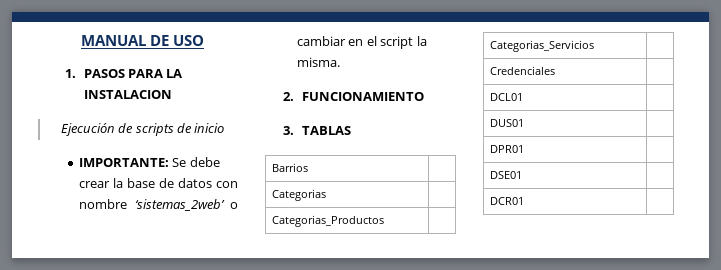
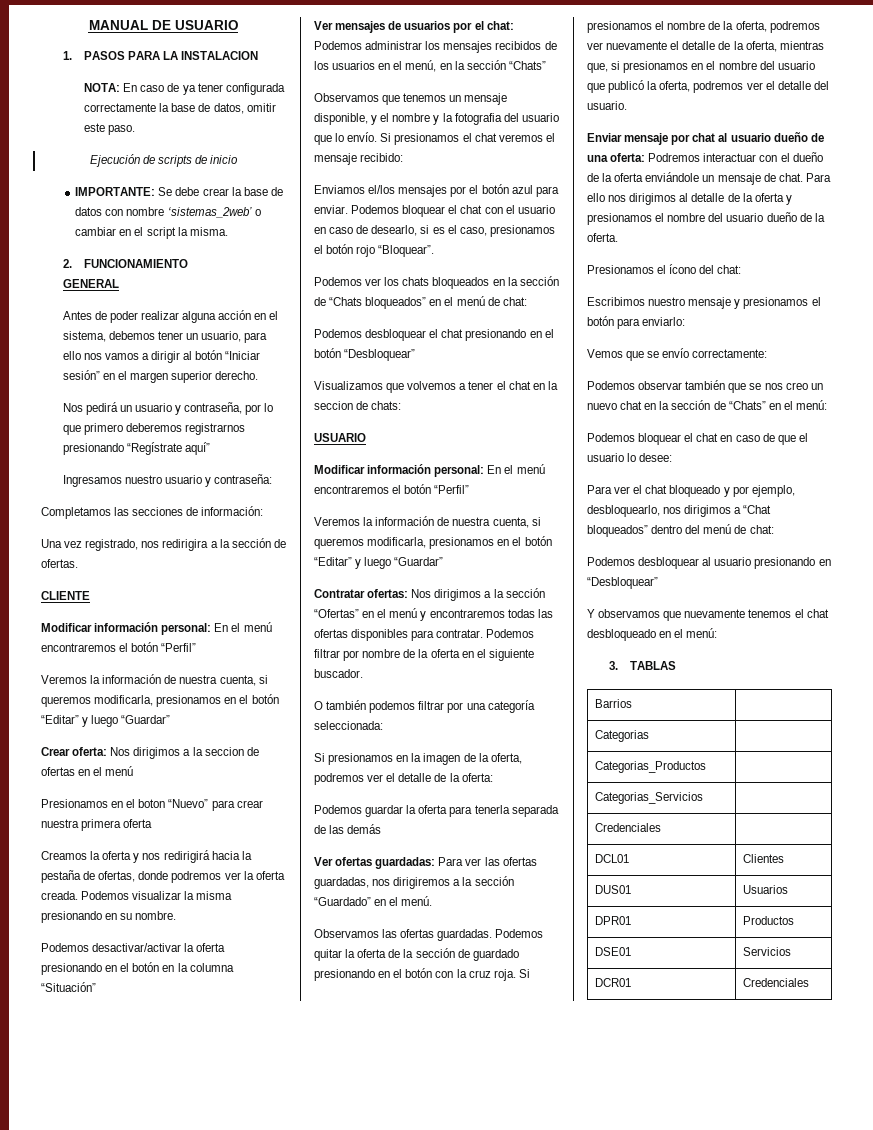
- MANUAL DE USO
+ MANUAL DE USUARIO
+ NOTA: En caso de ya tener configurada correctamente la base de datos, omitir este paso.
+ GENERAL
+ Antes de poder realizar alguna acción en el sistema, debemos tener un usuario, para ello nos vamos a dirigir al botón “Iniciar sesión” en el margen superior derecho.
+ Nos pedirá un usuario y contraseña, por lo que primero deberemos registrarnos presionando “Regístrate aquí”
+ Ingresamos nuestro usuario y contraseña:
+ Completamos las secciones de información:
+ Una vez registrado, nos redirigira a la sección de ofertas.
+ CLIENTE
+ Modificar información personal: En el menú encontraremos el botón “Perfil”
+ Veremos la información de nuestra cuenta, si queremos modificarla, presionamos en el botón “Editar” y luego “Guardar”
+ Crear oferta: Nos dirigimos a la seccion de ofertas en el menú
+ Presionamos en el boton “Nuevo” para crear nuestra primera oferta
+ Creamos la oferta y nos redirigirá hacia la pestaña de ofertas, donde podremos ver la oferta creada. Podemos visualizar la misma presionando en su nombre.
+ Podemos desactivar/activar la oferta presionando en el botón en la columna “Situación”
+ Ver mensajes de usuarios por el chat: Podemos administrar los mensajes recibidos de los usuarios en el menú, en la sección “Chats”
+ Observamos que tenemos un mensaje disponible, y el nombre y la fotografia del usuario que lo envío. Si presionamos el chat veremos el mensaje recibido:
+ Enviamos el/los mensajes por el botón azul para enviar. Podemos bloquear el chat con el usuario en caso de desearlo, si es el caso, presionamos el botón rojo “Bloquear”.
+ Podemos ver los chats bloqueados en la sección de “Chats bloqueados” en el menú de chat:
+ Podemos desbloquear el chat presionando en el botón “Desbloquear”
+ Visualizamos que volvemos a tener el chat en la seccion de chats:
+ USUARIO
+ Modificar información personal: En el menú encontraremos el botón “Perfil”
+ Veremos la información de nuestra cuenta, si queremos modificarla, presionamos en el botón “Editar” y luego “Guardar”
+ Contratar ofertas: Nos dirigimos a la sección “Ofertas” en el menú y encontraremos todas las ofertas disponibles para contratar. Podemos filtrar por nombre de la oferta en el siguiente buscador.
+ O también podemos filtrar por una categoría seleccionada:
+ Si presionamos en la imagen de la oferta, podremos ver el detalle de la oferta:
+ Podemos guardar la oferta para tenerla separada de las demás
+ Ver ofertas guardadas: Para ver las ofertas guardadas, nos dirigiremos a la sección “Guardado” en el menú.
+ Observamos las ofertas guardadas. Podemos quitar la oferta de la sección de guardado presionando en el botón con la cruz roja. Si presionamos el nombre de la oferta, podremos ver nuevamente el detalle de la oferta, mientras que, si presionamos en el nombre del usuario que publicó la oferta, podremos ver el detalle del usuario.
+ Enviar mensaje por chat al usuario dueño de una oferta: Podremos interactuar con el dueño de la oferta enviándole un mensaje de chat. Para ello nos dirigimos al detalle de la oferta y presionamos el nombre del usuario dueño de la oferta.
+ Presionamos el ícono del chat:
+ Escribimos nuestro mensaje y presionamos el botón para enviarlo:
+ Vemos que se envío correctamente:
+ Podemos observar también que se nos creo un nuevo chat en la sección de “Chats” en el menú:
+ Podemos bloquear el chat en caso de que el usuario lo desee:
+ Para ver el chat bloqueado y por ejemplo, desbloquearlo, nos dirigimos a “Chat bloqueados” dentro del menú de chat:
+ Podemos desbloquear al usuario presionando en “Desbloquear”
+ Y observamos que nuevamente tenemos el chat desbloqueado en el menú:
- DCL01 |
+ DCL01 | Clientes
- DUS01 |
+ DUS01 | Usuarios
- DPR01 |
+ DPR01 | Productos
- DSE01 |
+ DSE01 | Servicios
- DCR01 |
+ DCR01 | Credenciales

